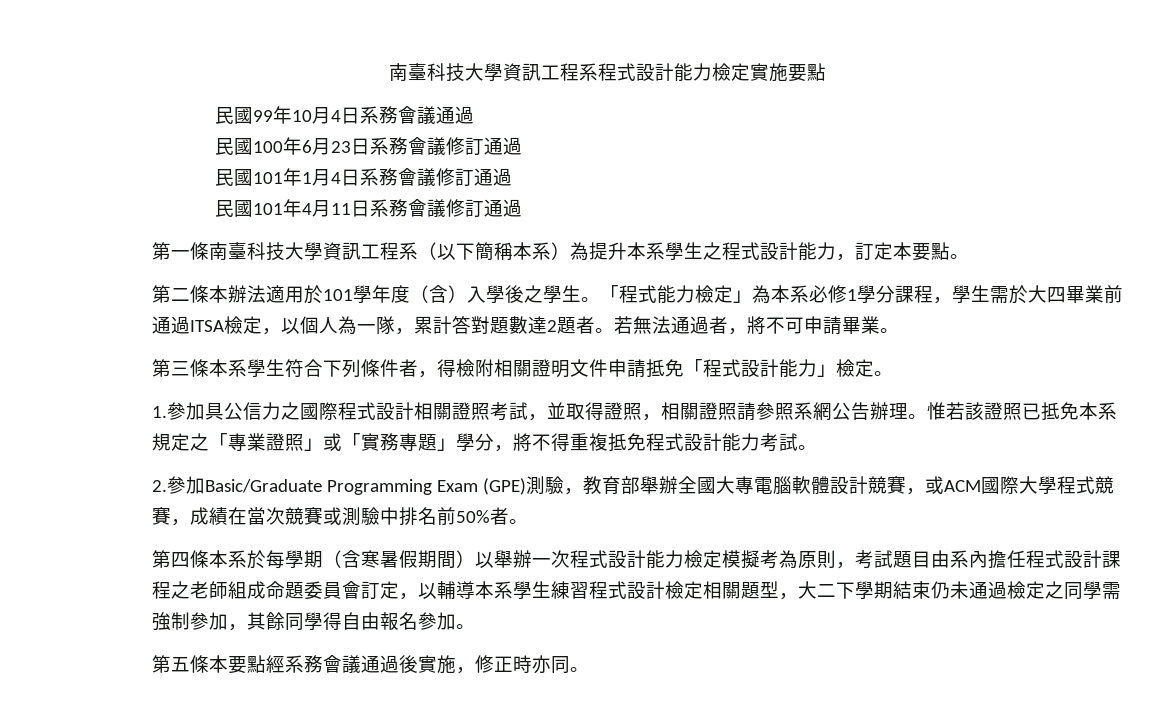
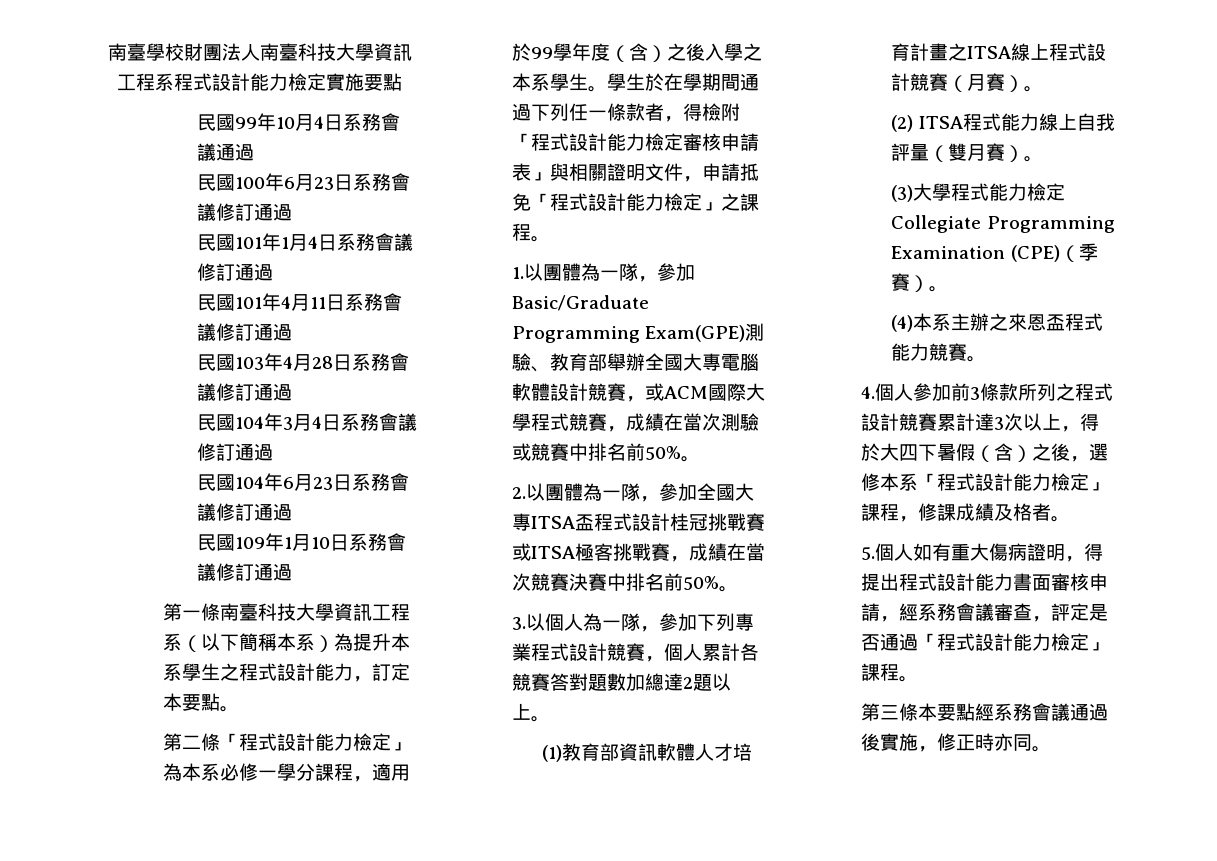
- 南臺科技大學資訊工程系程式設計能力檢定實施要點
+ 南臺學校財團法人南臺科技大學資訊工程系程式設計能力檢定實施要點
+ 民國103年4月28日系務會議修訂通過
+ 民國104年3月4日系務會議修訂通過
+ 民國104年6月23日系務會議修訂通過
+ 民國109年1月10日系務會議修訂通過
- 第二條本辦法適用於101學年度（含）入學後之學生。「程式能力檢定」為本系必修1學分課程，學生需於大四畢業前通過ITSA檢定，以個人為一隊，累計答對題數達2題者。若無法通過者，將不可申請畢業。
- 第三條本系學生符合下列條件者，得檢附相關證明文件申請抵免「程式設計能力」檢定。
+ 第二條「程式設計能力檢定」為本系必修一學分課程，適用於99學年度（含）之後入學之本系學生。學生於在學期間通過下列任一條款者，得檢附「程式設計能力檢定審核申請表」與相關證明文件，申請抵免「程式設計能力檢定」之課程。
- 1.參加具公信力之國際程式設計相關證照考試，並取得證照，相關證照請參照系網公告辦理。惟若該證照已抵免本系規定之「專業證照」或「實務專題」學分，將不得重複抵免程式設計能力考試。
- 2.參加Basic/Graduate Programming Exam (GPE)測驗，教育部舉辦全國大專電腦軟體設計競賽，或ACM國際大學程式競賽，成績在當次競賽或測驗中排名前50%者。
- 第四條本系於每學期（含寒暑假期間）以舉辦一次程式設計能力檢定模擬考為原則，考試題目由系內擔任程式設計課程之老師組成命題委員會訂定，以輔導本系學生練習程式設計檢定相關題型，大二下學期結束仍未通過檢定之同學需強制參加，其餘同學得自由報名參加。
- 第五條本要點經系務會議通過後實施，修正時亦同。
+ 1.以團體為一隊，參加Basic/Graduate Programming Exam(GPE)測驗、教育部舉辦全國大專電腦軟體設計競賽，或ACM國際大學程式競賽，成績在當次測驗或競賽中排名前50%。
+ 2.以團體為一隊，參加全國大專ITSA盃程式設計桂冠挑戰賽或ITSA極客挑戰賽，成績在當次競賽決賽中排名前50%。
+ 3.以個人為一隊，參加下列專業程式設計競賽，個人累計各競賽答對題數加總達2題以上。
+ (1)教育部資訊軟體人才培育計畫之ITSA線上程式設計競賽（月賽）。
+ (2) ITSA程式能力線上自我評量（雙月賽）。
+ (3)大學程式能力檢定Collegiate Programming Examination (CPE)（季賽）。
+ (4)本系主辦之來恩盃程式能力競賽。
+ 4.個人參加前3條款所列之程式設計競賽累計達3次以上，得於大四下暑假（含）之後，選修本系「程式設計能力檢定」課程，修課成績及格者。
+ 5.個人如有重大傷病證明，得提出程式設計能力書面審核申請，經系務會議審查，評定是否通過「程式設計能力檢定」課程。
+ 第三條本要點經系務會議通過後實施，修正時亦同。

